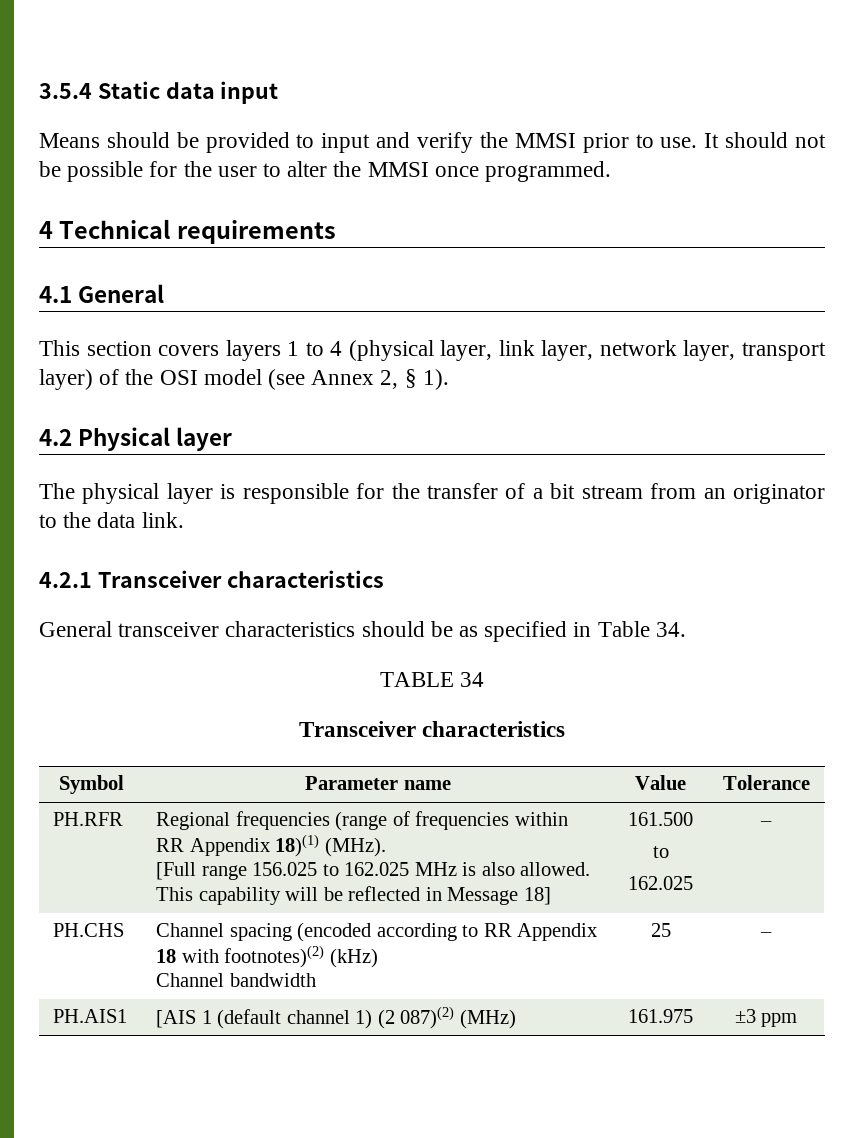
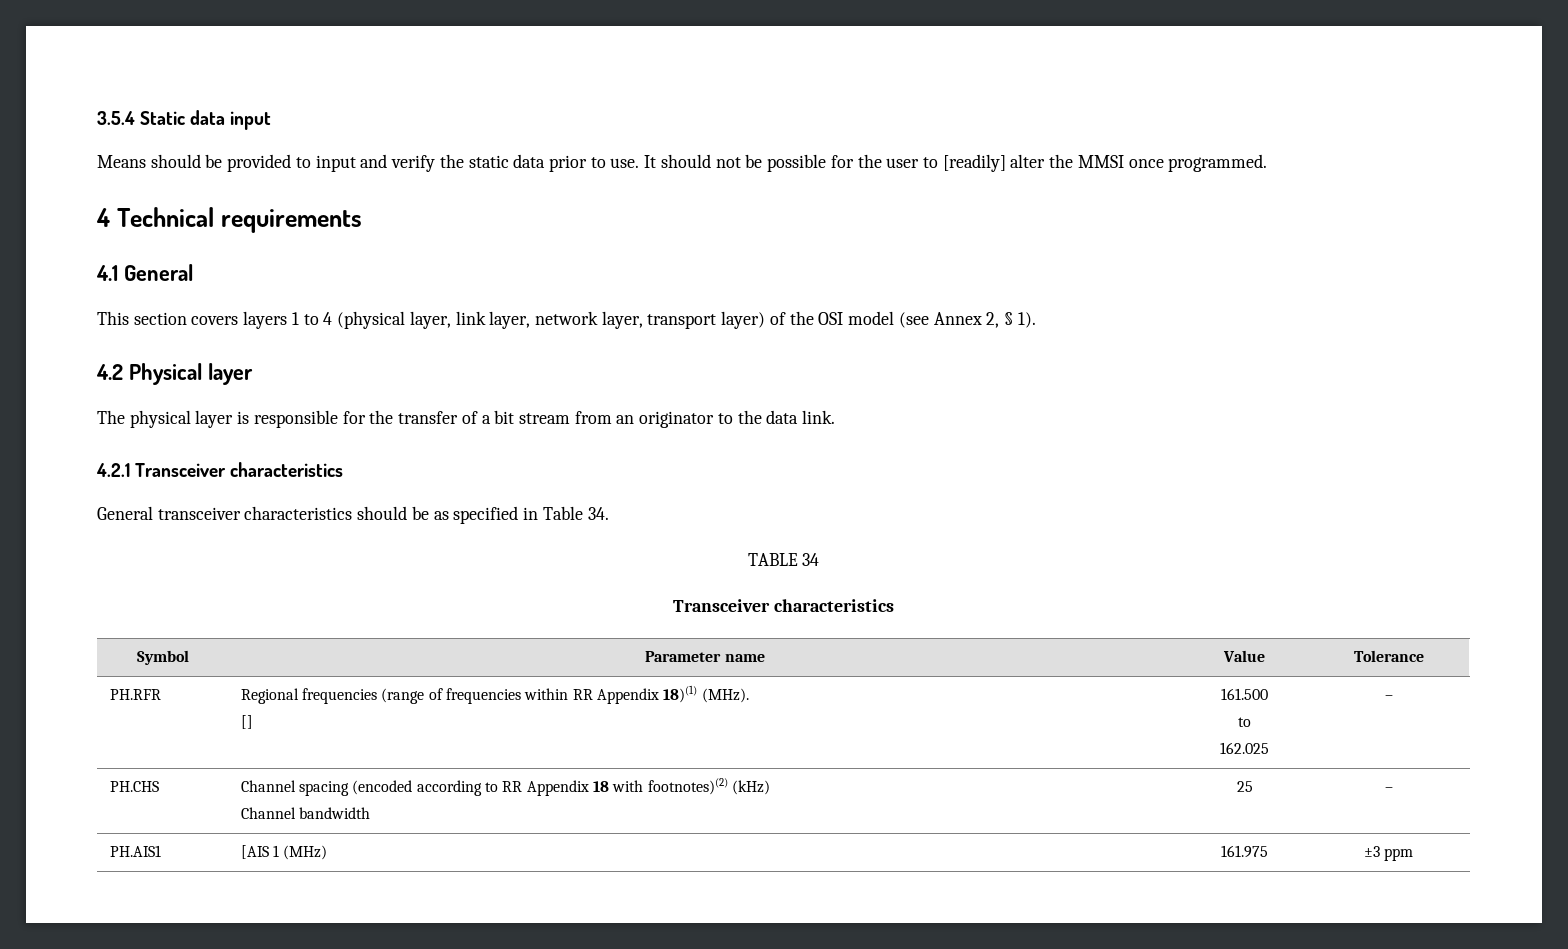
- Means should be provided to input and verify the MMSI prior to use.
+ Means should be provided to input and verify the static data prior to use.
- It should not be possible for the user to alter the MMSI once programmed.
+ It should not be possible for the user to [readily] alter the MMSI once programmed.
  PH.RFR | Regional frequencies (range of frequencies within RR Appendix 18)(1) (MHz).
- [Full range 156.025 to 162.025 MHz is also allowed. This capability will be reflected in Message 18] | 161.500
+ [] | 161.500
- PH.AIS1 | [AIS 1 (default channel 1) (2 087)(2) (MHz) | 161.975 | ±3 ppm
+ PH.AIS1 | [AIS 1 (MHz) | 161.975 | ±3 ppm

